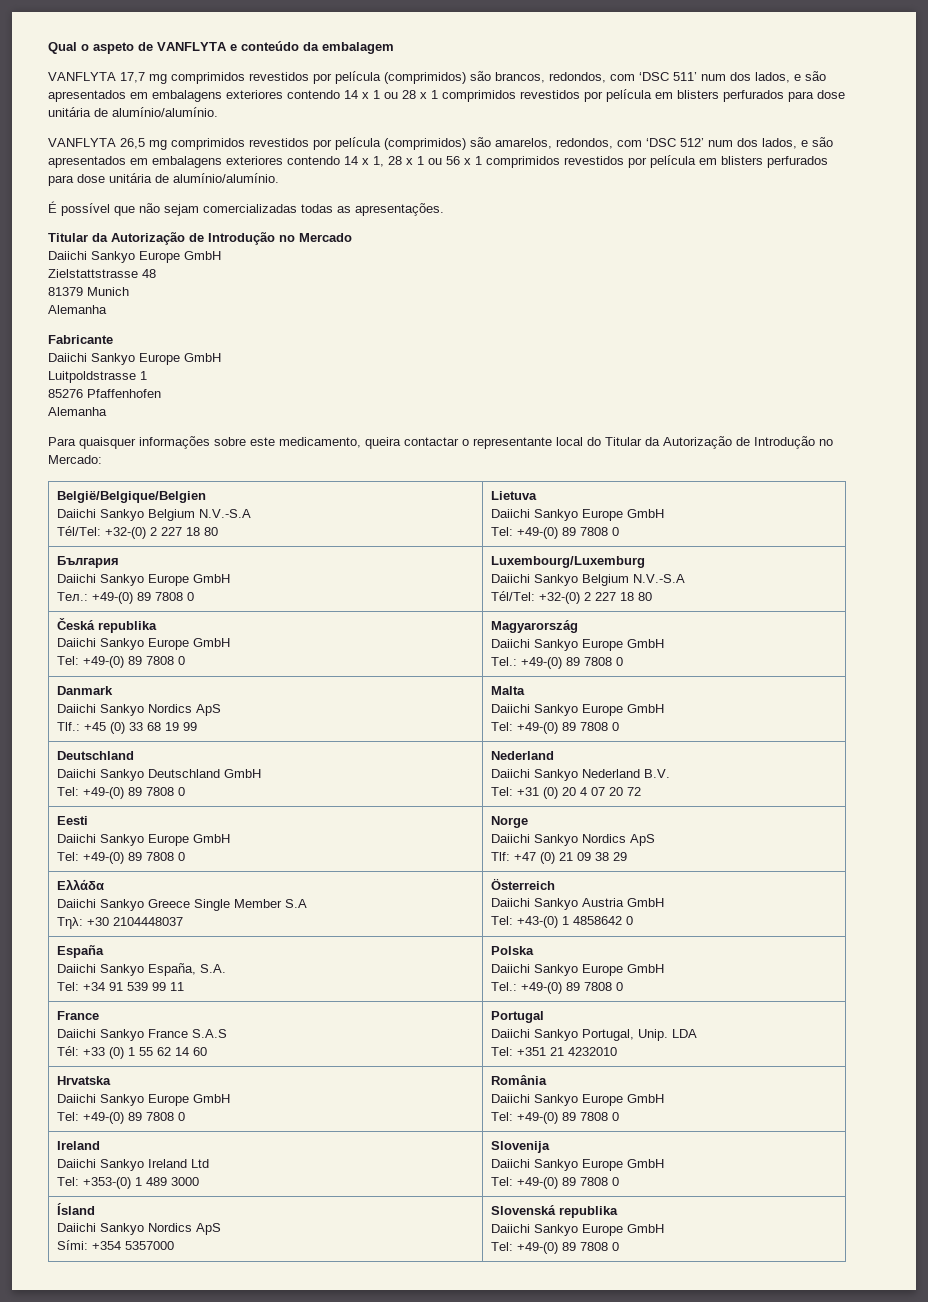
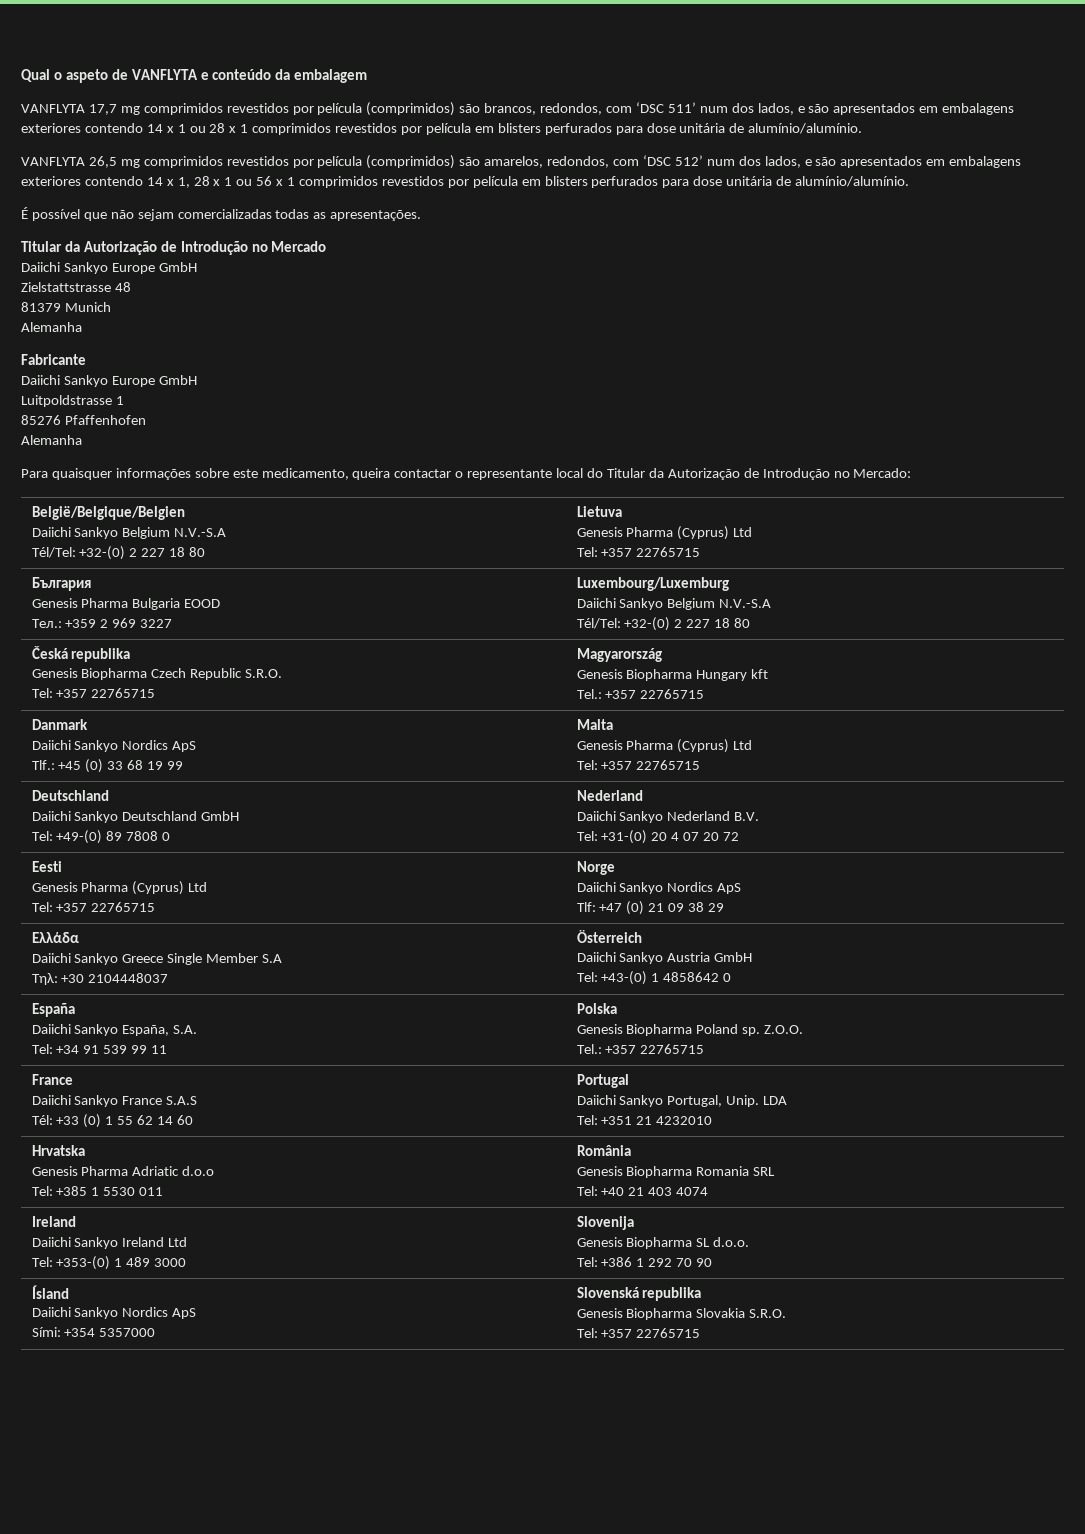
  België/Belgique/Belgien
  Daiichi Sankyo Belgium N.V.-S.A
  Tél/Tel: +32-(0) 2 227 18 80 | Lietuva
- Daiichi Sankyo Europe GmbH
- Tel: +49-(0) 89 7808 0
+ Genesis Pharma (Cyprus) Ltd
+ Tel: +357 22765715
  България
- Daiichi Sankyo Europe GmbH
- Teл.: +49-(0) 89 7808 0 | Luxembourg/Luxemburg
+ Genesis Pharma Bulgaria EOOD
+ Teл.: +359 2 969 3227 | Luxembourg/Luxemburg
  Česká republika
- Daiichi Sankyo Europe GmbH
- Tel: +49-(0) 89 7808 0 | Magyarország
- Daiichi Sankyo Europe GmbH
- Tel.: +49-(0) 89 7808 0
+ Genesis Biopharma Czech Republic S.R.O.
+ Tel: +357 22765715 | Magyarország
+ Genesis Biopharma Hungary kft
+ Tel.: +357 22765715
  Danmark
  Daiichi Sankyo Nordics ApS
  Tlf.: +45 (0) 33 68 19 99 | Malta
- Daiichi Sankyo Europe GmbH
- Tel: +49-(0) 89 7808 0
+ Genesis Pharma (Cyprus) Ltd
+ Tel: +357 22765715
  Deutschland
  Daiichi Sankyo Deutschland GmbH
  Tel: +49-(0) 89 7808 0 | Nederland
  Daiichi Sankyo Nederland B.V.
- Tel: +31 (0) 20 4 07 20 72
+ Tel: +31-(0) 20 4 07 20 72
  Eesti
- Daiichi Sankyo Europe GmbH
- Tel: +49-(0) 89 7808 0 | Norge
+ Genesis Pharma (Cyprus) Ltd
+ Tel: +357 22765715 | Norge
  España
  Daiichi Sankyo España, S.A.
  Tel: +34 91 539 99 11 | Polska
- Daiichi Sankyo Europe GmbH
- Tel.: +49-(0) 89 7808 0
+ Genesis Biopharma Poland sp. Z.O.O.
+ Tel.: +357 22765715
  Hrvatska
- Daiichi Sankyo Europe GmbH
- Tel: +49-(0) 89 7808 0 | România
- Daiichi Sankyo Europe GmbH
- Tel: +49-(0) 89 7808 0
+ Genesis Pharma Adriatic d.o.o
+ Tel: +385 1 5530 011 | România
+ Genesis Biopharma Romania SRL
+ Tel: +40 21 403 4074
  Ireland
  Daiichi Sankyo Ireland Ltd
  Tel: +353-(0) 1 489 3000 | Slovenija
- Daiichi Sankyo Europe GmbH
- Tel: +49-(0) 89 7808 0
+ Genesis Biopharma SL d.o.o.
+ Tel: +386 1 292 70 90
  Ísland
  Daiichi Sankyo Nordics ApS
  Sími: +354 5357000 | Slovenská republika
- Daiichi Sankyo Europe GmbH
- Tel: +49-(0) 89 7808 0
+ Genesis Biopharma Slovakia S.R.O.
+ Tel: +357 22765715

